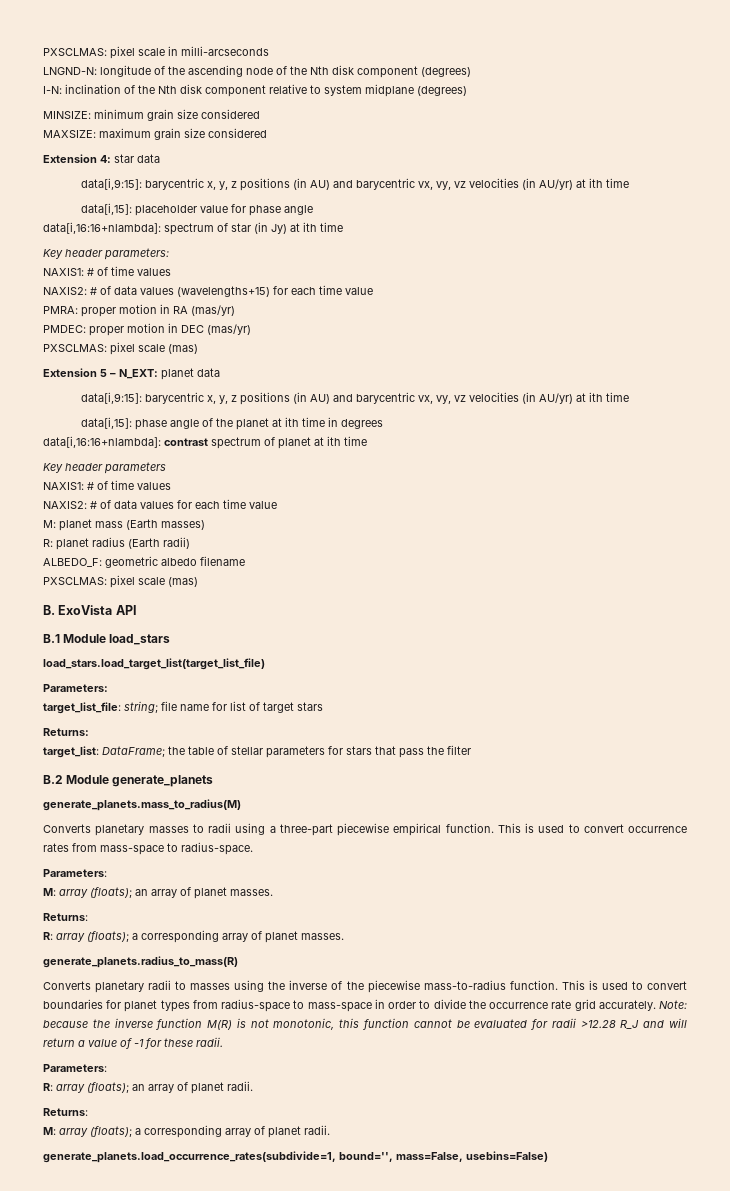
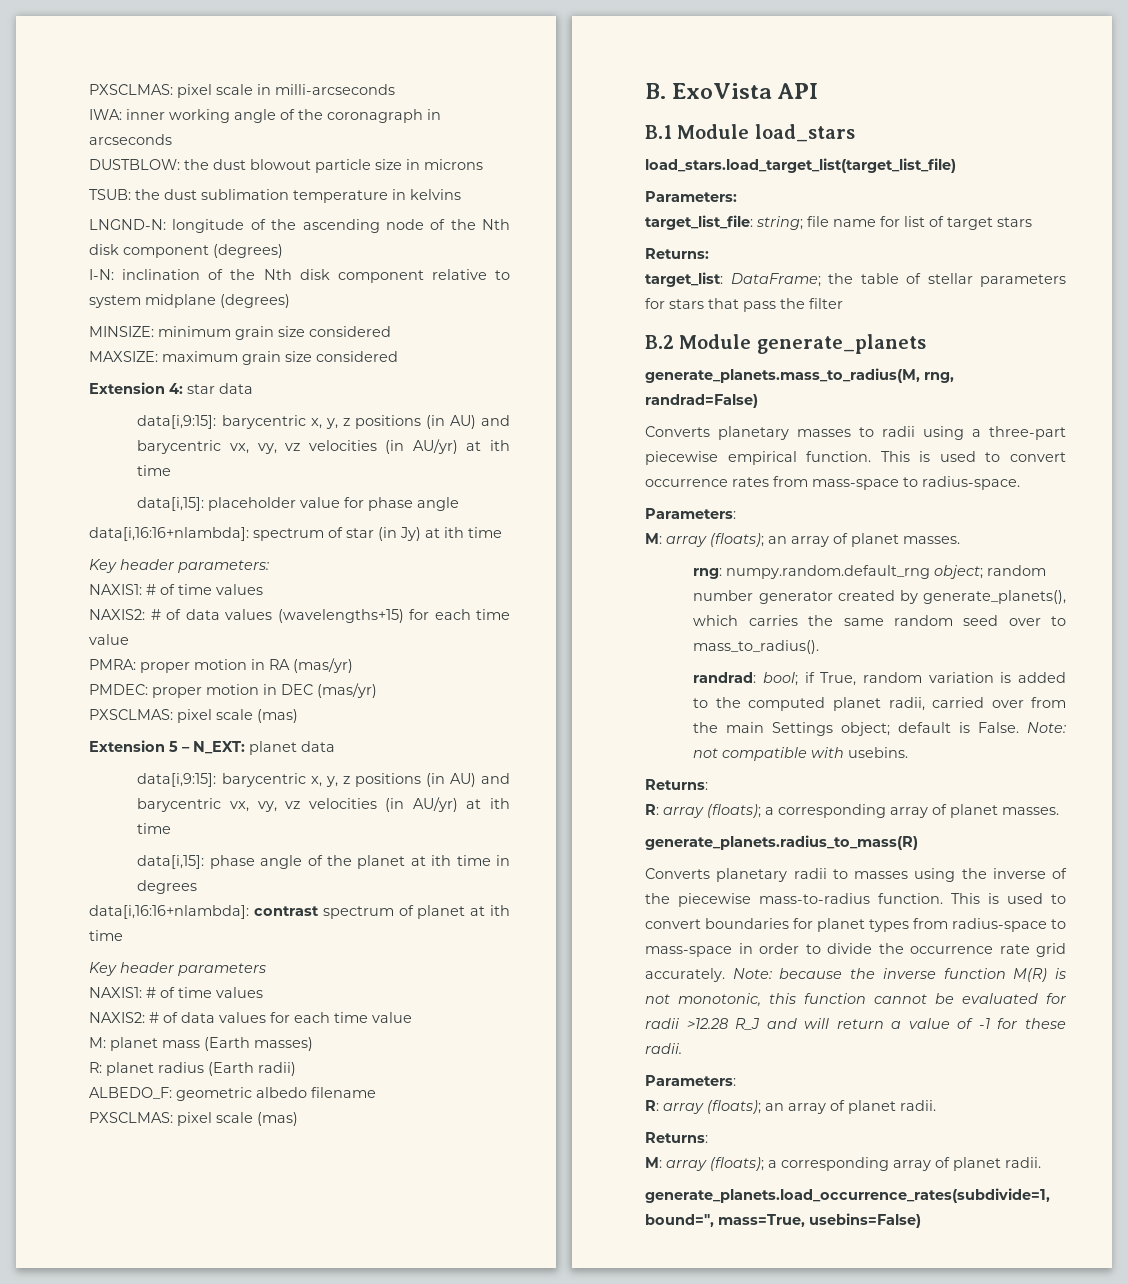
+ IWA: inner working angle of the coronagraph in arcseconds
+ DUSTBLOW: the dust blowout particle size in microns
+ TSUB: the dust sublimation temperature in kelvins
- generate_planets.mass_to_radius(M)
+ generate_planets.mass_to_radius(M, rng, randrad=False)
+ rng: numpy.random.default_rng object; random number generator created by generate_planets(), which carries the same random seed over to mass_to_radius().
+ randrad: bool; if True, random variation is added to the computed planet radii, carried over from the main Settings object; default is False. Note: not compatible with usebins.
- generate_planets.load_occurrence_rates(subdivide=1, bound='', mass=False, usebins=False)
+ generate_planets.load_occurrence_rates(subdivide=1, bound='', mass=True, usebins=False)

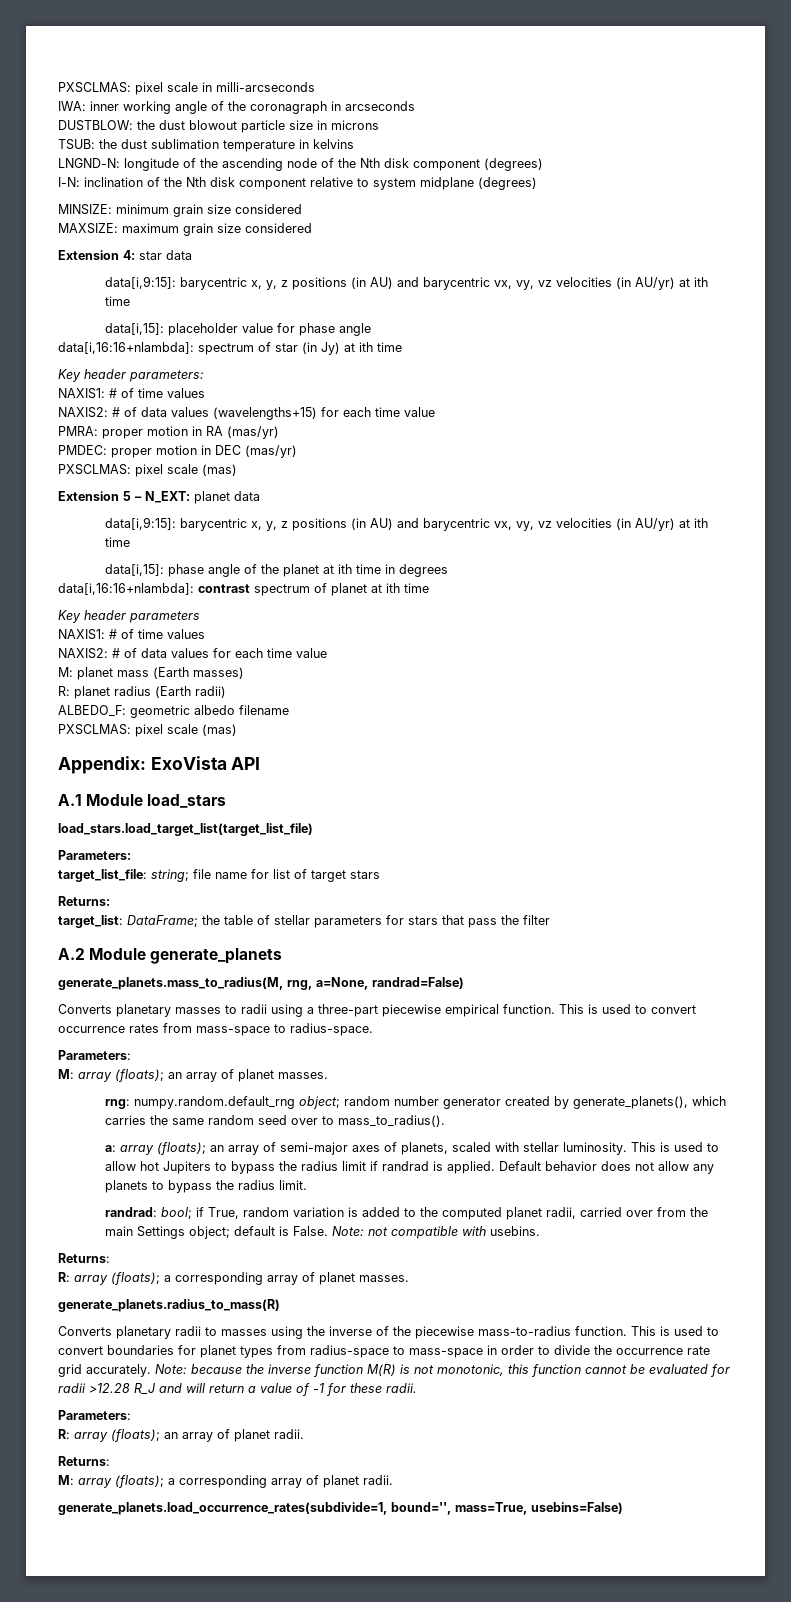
- B. ExoVista API
+ Appendix: ExoVista API
- B.1 Module load_stars
+ A.1 Module load_stars
- B.2 Module generate_planets
+ A.2 Module generate_planets
- generate_planets.mass_to_radius(M, rng, randrad=False)
+ generate_planets.mass_to_radius(M, rng, a=None, randrad=False)
+ a: array (floats); an array of semi-major axes of planets, scaled with stellar luminosity. This is used to allow hot Jupiters to bypass the radius limit if randrad is applied. Default behavior does not allow any planets to bypass the radius limit.

